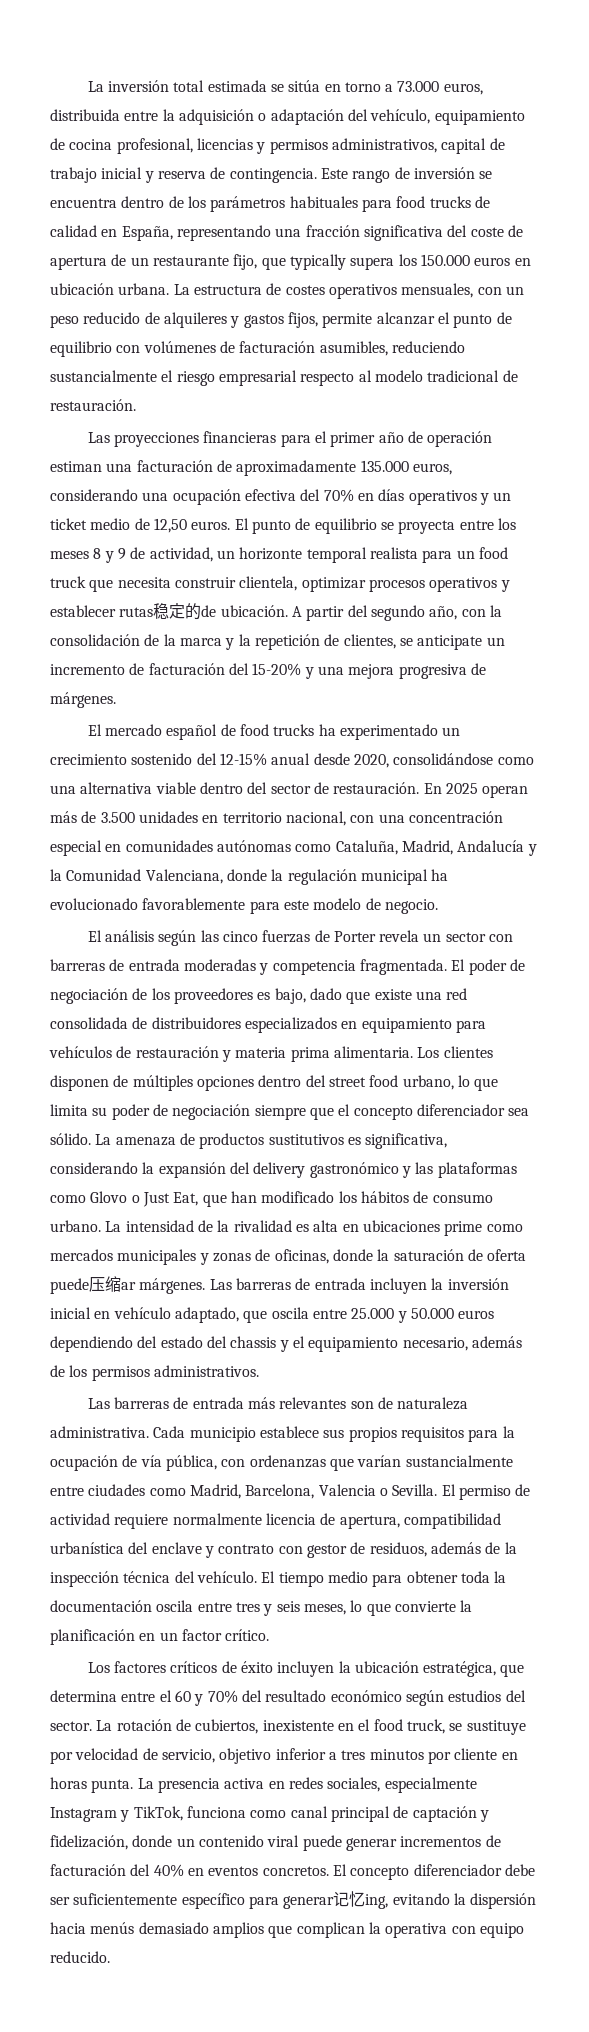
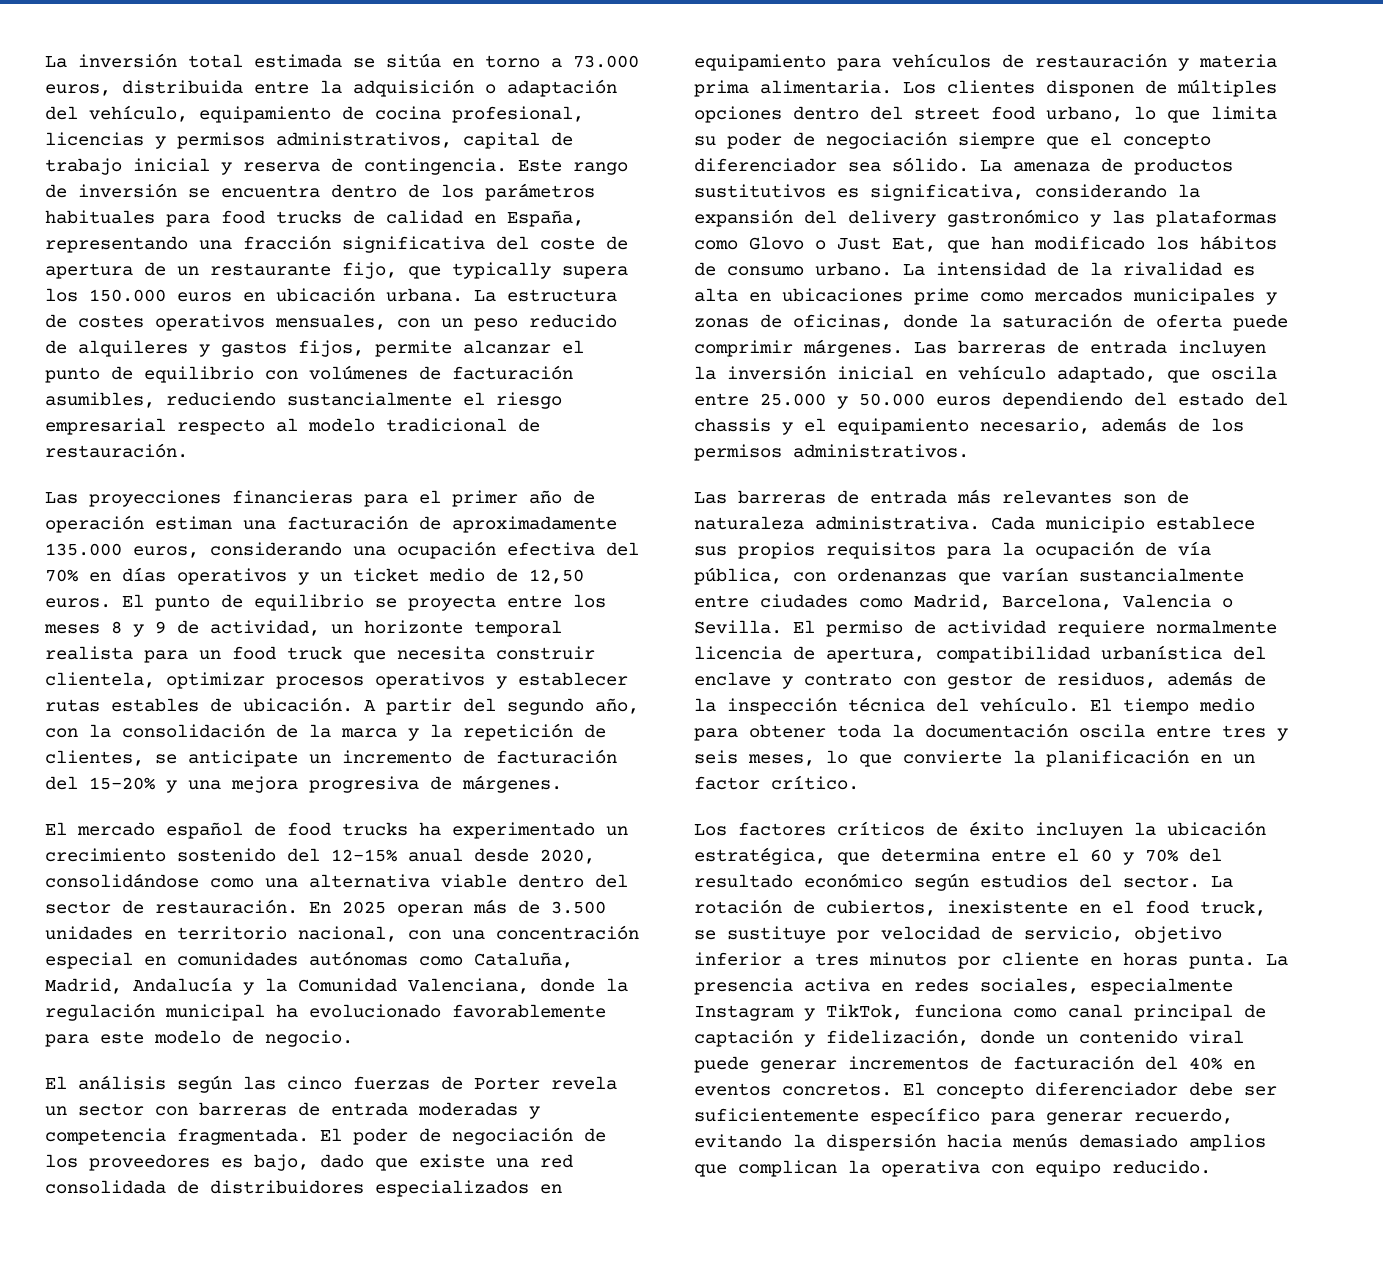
- El punto de equilibrio se proyecta entre los meses 8 y 9 de actividad, un horizonte temporal realista para un food truck que necesita construir clientela, optimizar procesos operativos y establecer rutas稳定的de ubicación.
+ El punto de equilibrio se proyecta entre los meses 8 y 9 de actividad, un horizonte temporal realista para un food truck que necesita construir clientela, optimizar procesos operativos y establecer rutas estables de ubicación.
- La intensidad de la rivalidad es alta en ubicaciones prime como mercados municipales y zonas de oficinas, donde la saturación de oferta puede压缩ar márgenes.
+ La intensidad de la rivalidad es alta en ubicaciones prime como mercados municipales y zonas de oficinas, donde la saturación de oferta puede comprimir márgenes.
- El concepto diferenciador debe ser suficientemente específico para generar记忆ing, evitando la dispersión hacia menús demasiado amplios que complican la operativa con equipo reducido.
+ El concepto diferenciador debe ser suficientemente específico para generar recuerdo, evitando la dispersión hacia menús demasiado amplios que complican la operativa con equipo reducido.

